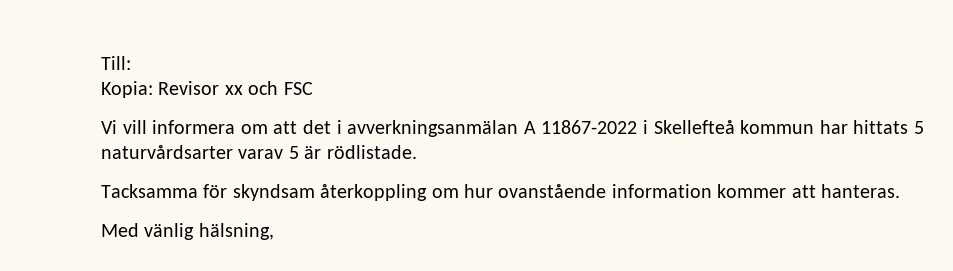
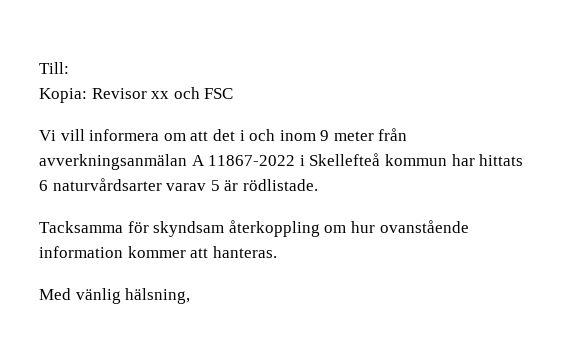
- Vi vill informera om att det i avverkningsanmälan A 11867-2022 i Skellefteå kommun har hittats 5 naturvårdsarter varav 5 är rödlistade.
+ Vi vill informera om att det i och inom 9 meter från avverkningsanmälan A 11867-2022 i Skellefteå kommun har hittats 6 naturvårdsarter varav 5 är rödlistade.

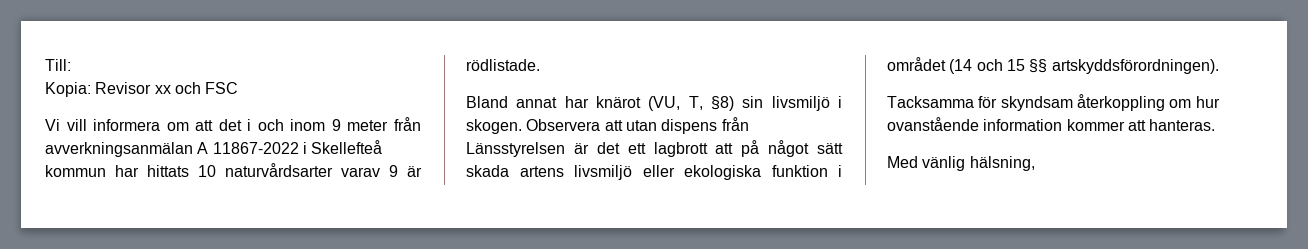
- Vi vill informera om att det i och inom 9 meter från avverkningsanmälan A 11867-2022 i Skellefteå kommun har hittats 6 naturvårdsarter varav 5 är rödlistade.
+ Vi vill informera om att det i och inom 9 meter från avverkningsanmälan A 11867-2022 i Skellefteå kommun har hittats 10 naturvårdsarter varav 9 är rödlistade.
+ Bland annat har knärot (VU, T, §8) sin livsmiljö i skogen. Observera att utan dispens från Länsstyrelsen är det ett lagbrott att på något sätt skada artens livsmiljö eller ekologiska funktion i området (14 och 15 §§ artskyddsförordningen).

